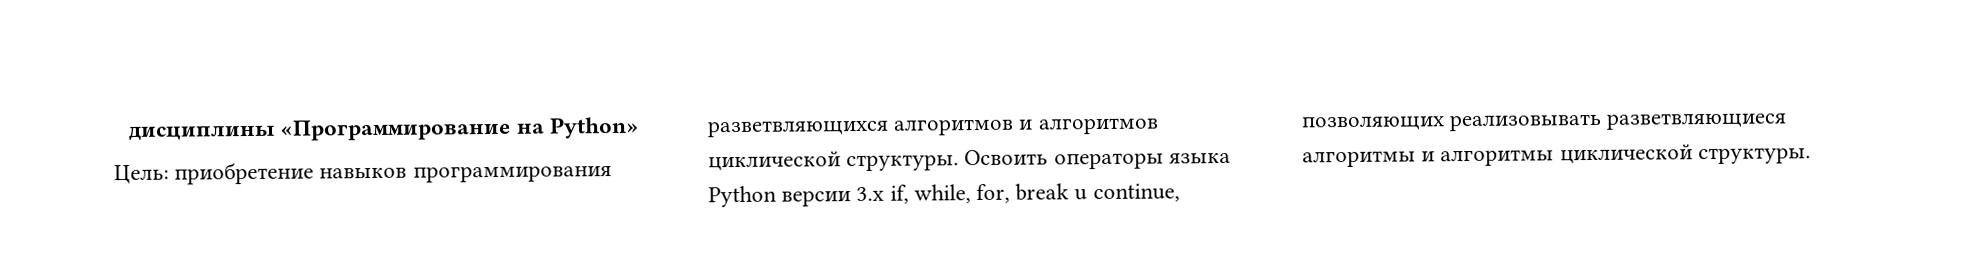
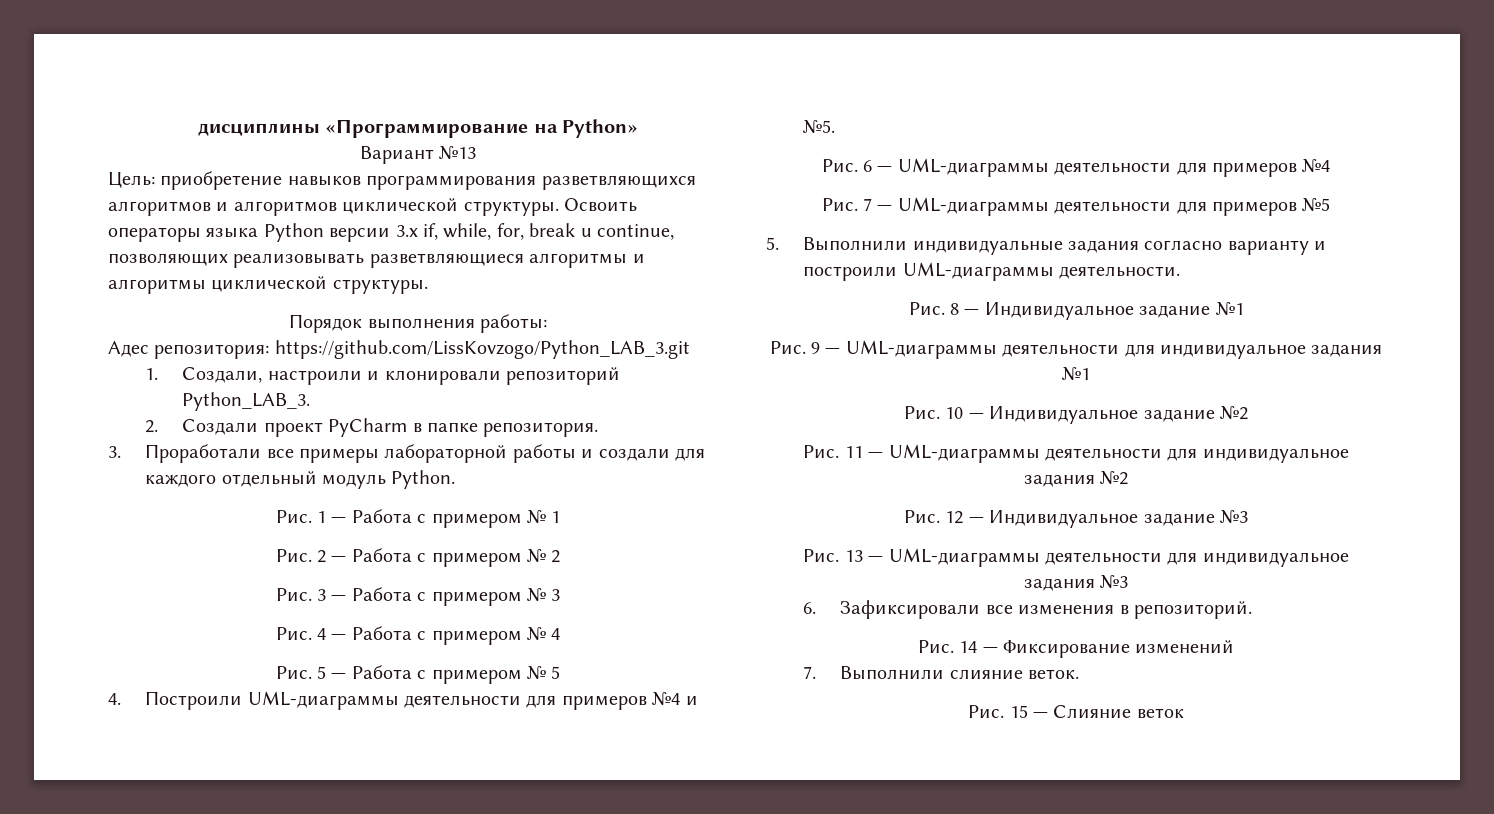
+ Вариант №13
+ Порядок выполнения работы:
+ Адес репозитория: https://github.com/LissKovzogo/Python_LAB_3.git
+ 1. Создали, настроили и клонировали репозиторий Python_LAB_3.
+ 2. Создали проект PyCharm в папке репозитория.
+ 3. Проработали все примеры лабораторной работы и создали для каждого отдельный модуль Python.
+ Рис. 1 — Работа с примером № 1
+ Рис. 2 — Работа с примером № 2
+ Рис. 3 — Работа с примером № 3
+ Рис. 4 — Работа с примером № 4
+ Рис. 5 — Работа с примером № 5
+ 4. Построили UML-диаграммы деятельности для примеров №4 и №5.
+ Рис. 6 — UML-диаграммы деятельности для примеров №4
+ Рис. 7 — UML-диаграммы деятельности для примеров №5
+ 5. Выполнили индивидуальные задания согласно варианту и построили UML-диаграммы деятельности.
+ Рис. 8 — Индивидуальное задание №1
+ Рис. 9 — UML-диаграммы деятельности для индивидуальное задания №1
+ Рис. 10 — Индивидуальное задание №2
+ Рис. 11 — UML-диаграммы деятельности для индивидуальное задания №2
+ Рис. 12 — Индивидуальное задание №3
+ Рис. 13 — UML-диаграммы деятельности для индивидуальное задания №3
+ 6. Зафиксировали все изменения в репозиторий.
+ Рис. 14 — Фиксирование изменений
+ 7. Выполнили слияние веток.
+ Рис. 15 — Слияние веток

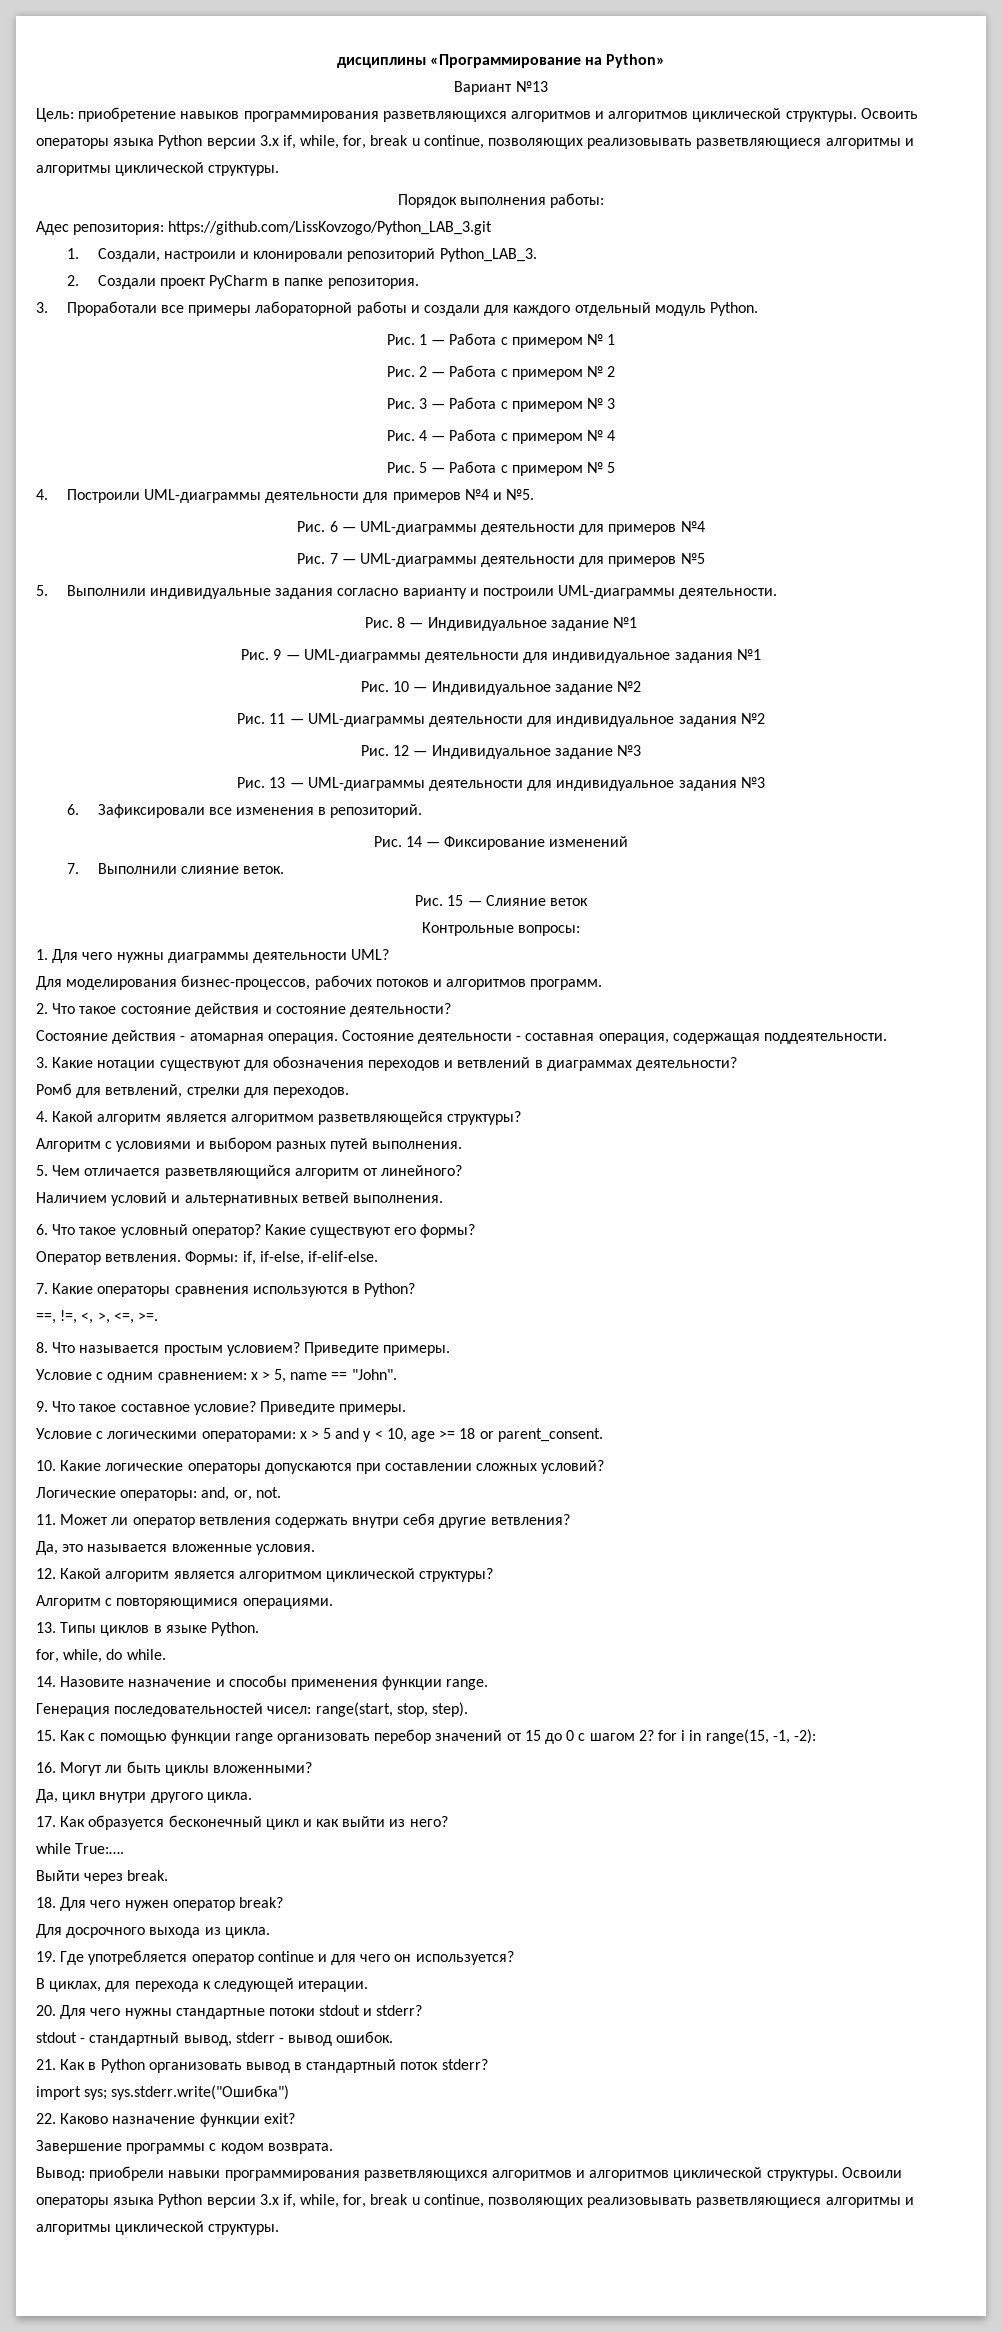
+ Контрольные вопросы:
+ 1. Для чего нужны диаграммы деятельности UML?
+ Для моделирования бизнес-процессов, рабочих потоков и алгоритмов программ.
+ 2. Что такое состояние действия и состояние деятельности?
+ Состояние действия - атомарная операция. Состояние деятельности - составная операция, содержащая поддеятельности.
+ 3. Какие нотации существуют для обозначения переходов и ветвлений в диаграммах деятельности?
+ Ромб для ветвлений, стрелки для переходов.
+ 4. Какой алгоритм является алгоритмом разветвляющейся структуры?
+ Алгоритм с условиями и выбором разных путей выполнения.
+ 5. Чем отличается разветвляющийся алгоритм от линейного?
+ Наличием условий и альтернативных ветвей выполнения.
+ 6. Что такое условный оператор? Какие существуют его формы?
+ Оператор ветвления. Формы: if, if-else, if-elif-else.
+ 7. Какие операторы сравнения используются в Python?
+ ==, !=, <, >, <=, >=.
+ 8. Что называется простым условием? Приведите примеры.
+ Условие с одним сравнением: x > 5, name == "John".
+ 9. Что такое составное условие? Приведите примеры.
+ Условие с логическими операторами: x > 5 and y < 10, age >= 18 or parent_consent.
+ 10. Какие логические операторы допускаются при составлении сложных условий?
+ Логические операторы: and, or, not.
+ 11. Может ли оператор ветвления содержать внутри себя другие ветвления?
+ Да, это называется вложенные условия.
+ 12. Какой алгоритм является алгоритмом циклической структуры?
+ Алгоритм с повторяющимися операциями.
+ 13. Типы циклов в языке Python.
+ for, while, do while.
+ 14. Назовите назначение и способы применения функции range.
+ Генерация последовательностей чисел: range(start, stop, step).
+ 15. Как с помощью функции range организовать перебор значений от 15 до 0 с шагом 2? for i in range(15, -1, -2):
+ 16. Могут ли быть циклы вложенными?
+ Да, цикл внутри другого цикла.
+ 17. Как образуется бесконечный цикл и как выйти из него?
+ while True:….
+ Выйти через break.
+ 18. Для чего нужен оператор break?
+ Для досрочного выхода из цикла.
+ 19. Где употребляется оператор continue и для чего он используется?
+ В циклах, для перехода к следующей итерации.
+ 20. Для чего нужны стандартные потоки stdout и stderr?
+ stdout - стандартный вывод, stderr - вывод ошибок.
+ 21. Как в Python организовать вывод в стандартный поток stderr?
+ import sys; sys.stderr.write("Ошибка")
+ 22. Каково назначение функции exit?
+ Завершение программы с кодом возврата.
+ Вывод: приобрели навыки программирования разветвляющихся алгоритмов и алгоритмов циклической структуры. Освоили операторы языка Python версии 3.x if, while, for, break u continue, позволяющих реализовывать разветвляющиеся алгоритмы и алгоритмы циклической структуры.

